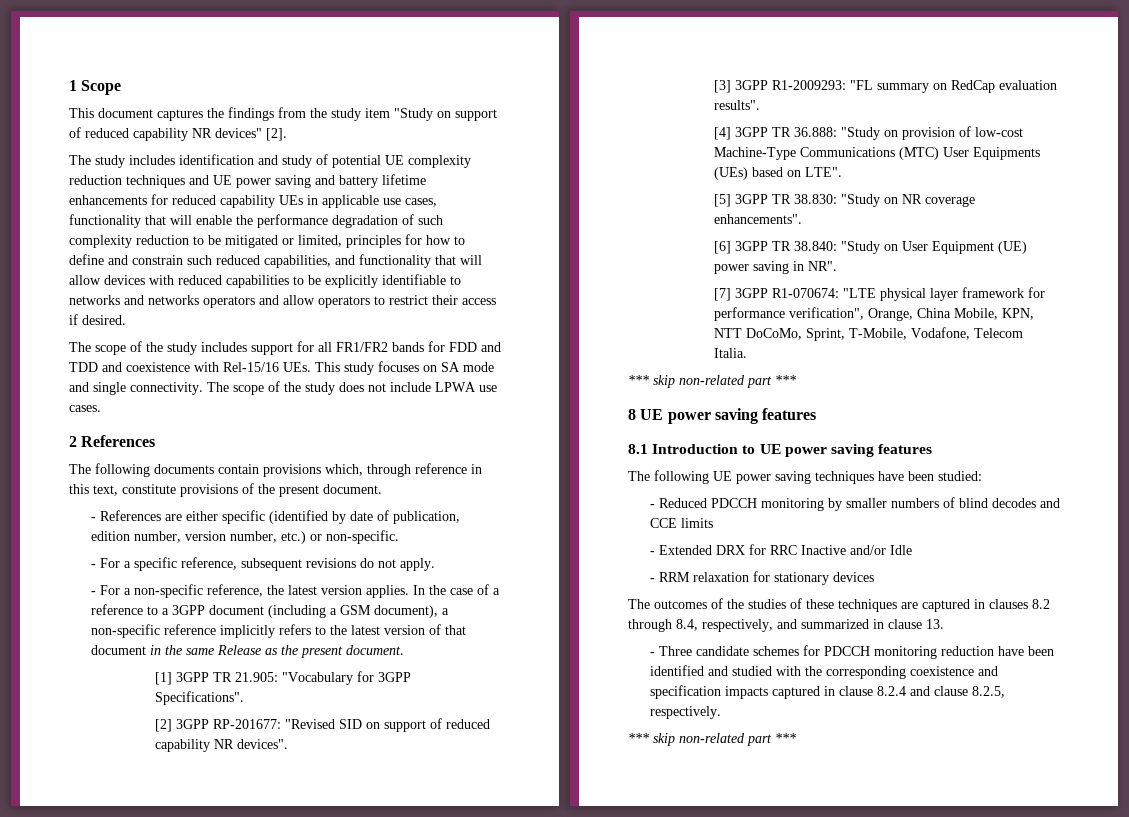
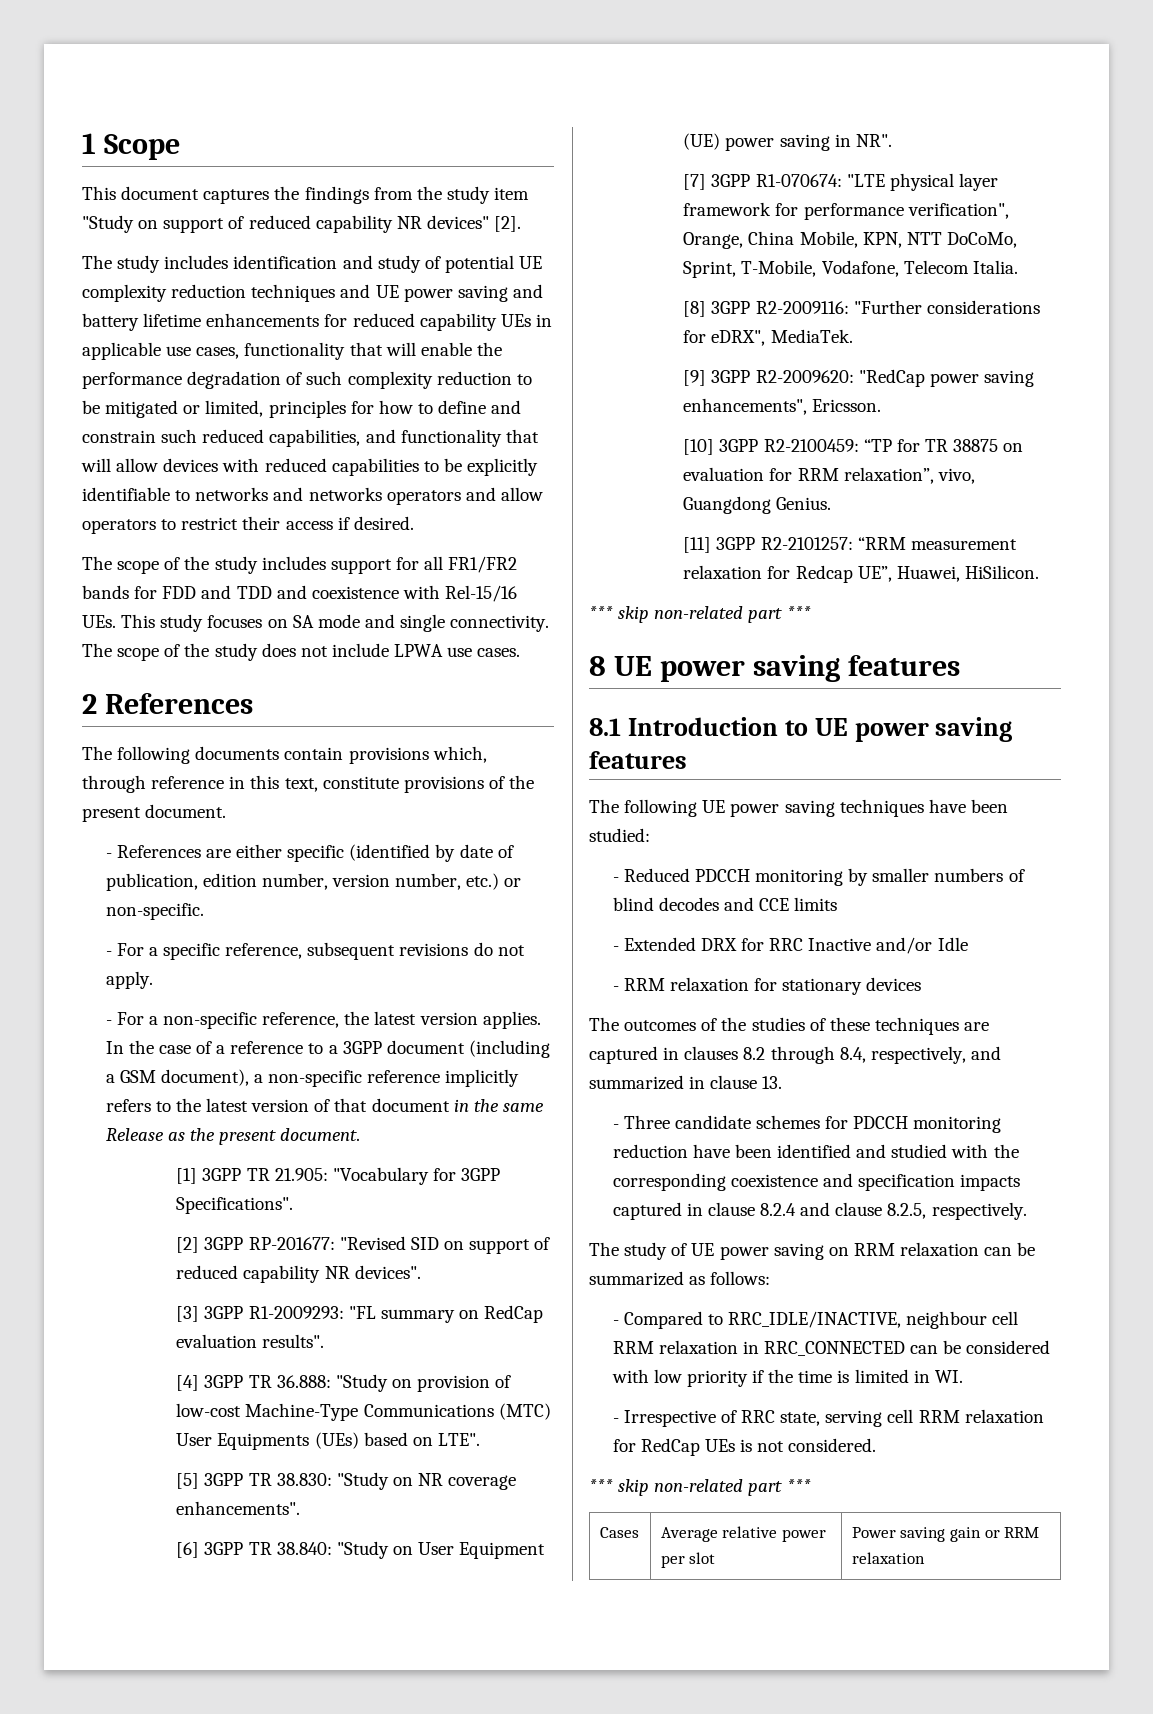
+ [8] 3GPP R2-2009116: "Further considerations for eDRX", MediaTek.
+ [9] 3GPP R2-2009620: "RedCap power saving enhancements", Ericsson.
+ [10] 3GPP R2-2100459: “TP for TR 38875 on evaluation for RRM relaxation”, vivo, Guangdong Genius.
+ [11] 3GPP R2-2101257: “RRM measurement relaxation for Redcap UE”, Huawei, HiSilicon.
  - Three candidate schemes for PDCCH monitoring reduction have been identified and studied with the corresponding coexistence and specification impacts captured in clause 8.2.4 and clause 8.2.5, respectively.
+ The study of UE power saving on RRM relaxation can be summarized as follows:
+ - Compared to RRC_IDLE/INACTIVE, neighbour cell RRM relaxation in RRC_CONNECTED can be considered with low priority if the time is limited in WI.
+ - Irrespective of RRC state, serving cell RRM relaxation for RedCap UEs is not considered.
  *** skip non-related part ***
+ Cases | Average relative power per slot | Power saving gain or RRM relaxation

